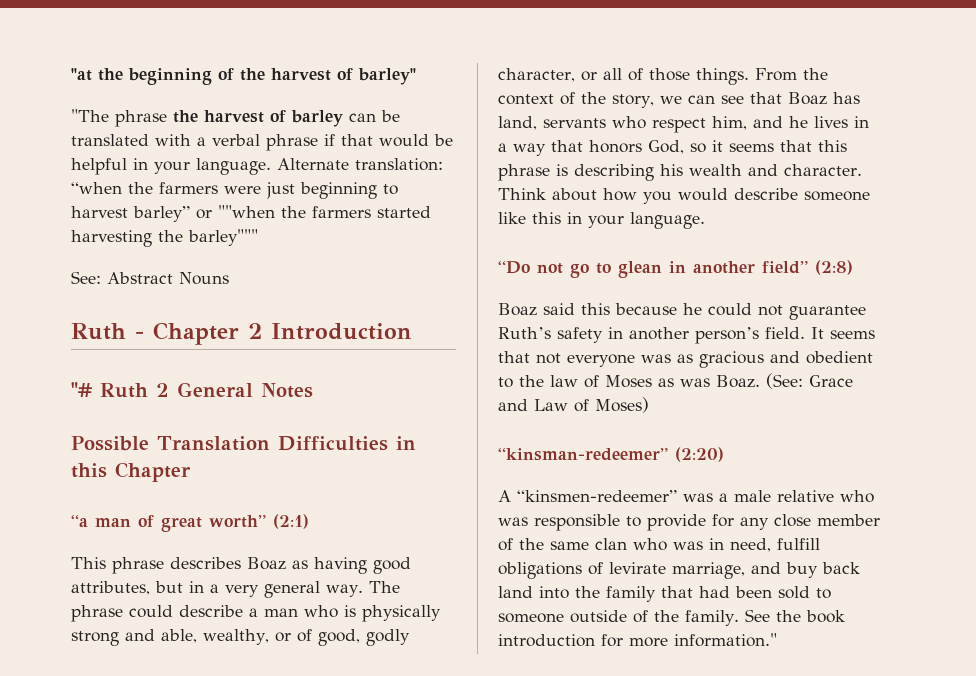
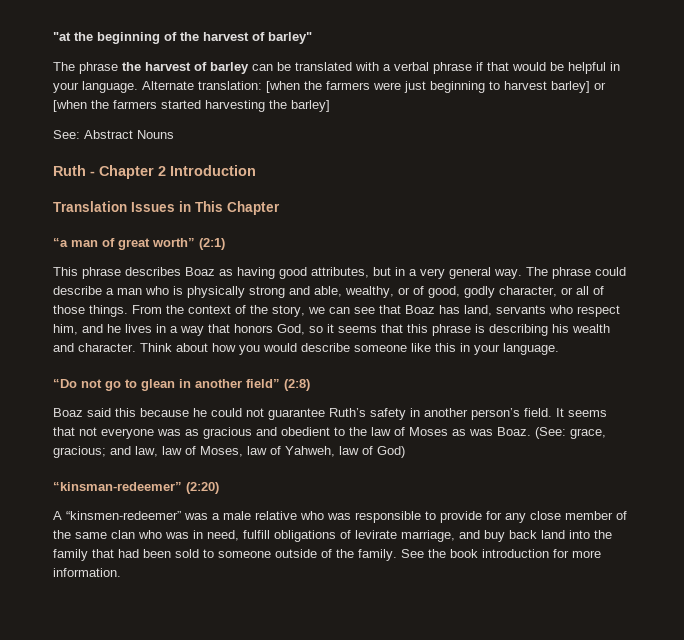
- "The phrase the harvest of barley can be translated with a verbal phrase if that would be helpful in your language.
+ The phrase the harvest of barley can be translated with a verbal phrase if that would be helpful in your language.
- Alternate translation: “when the farmers were just beginning to harvest barley” or ""when the farmers started harvesting the barley"""
+ Alternate translation: [when the farmers were just beginning to harvest barley] or [when the farmers started harvesting the barley]
- "# Ruth 2 General Notes
- Possible Translation Difficulties in this Chapter
+ Translation Issues in This Chapter
- (See: Grace and Law of Moses)
+ (See: grace, gracious; and law, law of Moses, law of Yahweh, law of God)
- See the book introduction for more information."
+ See the book introduction for more information.

